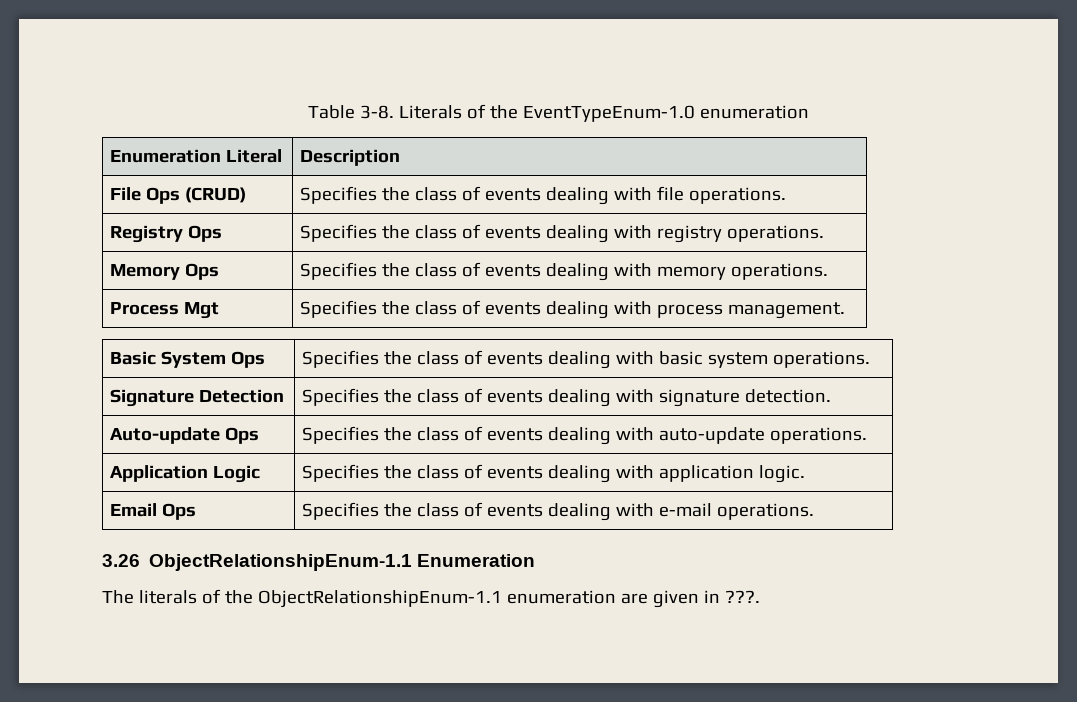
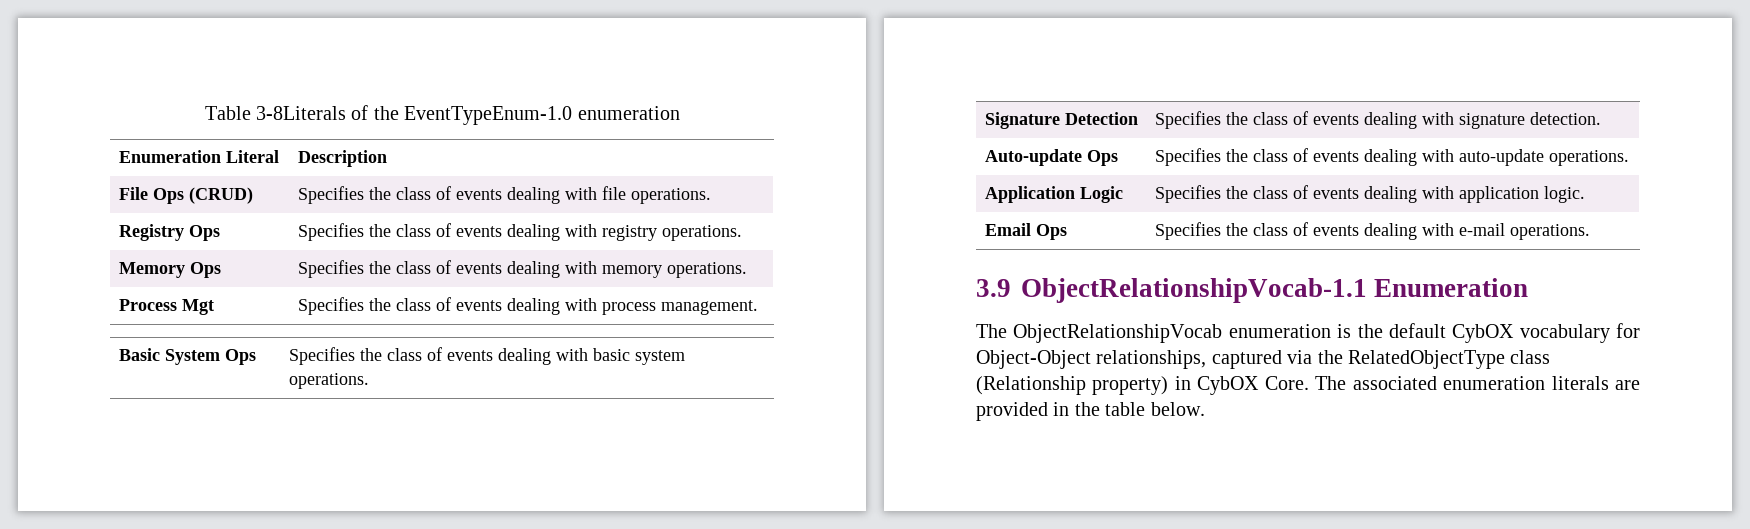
- Table 3-8. Literals of the EventTypeEnum-1.0 enumeration
+ Table 3-8Literals of the EventTypeEnum-1.0 enumeration
- 3.26 ObjectRelationshipEnum-1.1 Enumeration
+ 3.9 ObjectRelationshipVocab-1.1 Enumeration
- The literals of the ObjectRelationshipEnum-1.1 enumeration are given in ???.
+ The ObjectRelationshipVocab enumeration is the default CybOX vocabulary for Object-Object relationships, captured via the RelatedObjectType class (Relationship property) in CybOX Core. The associated enumeration literals are provided in the table below.

